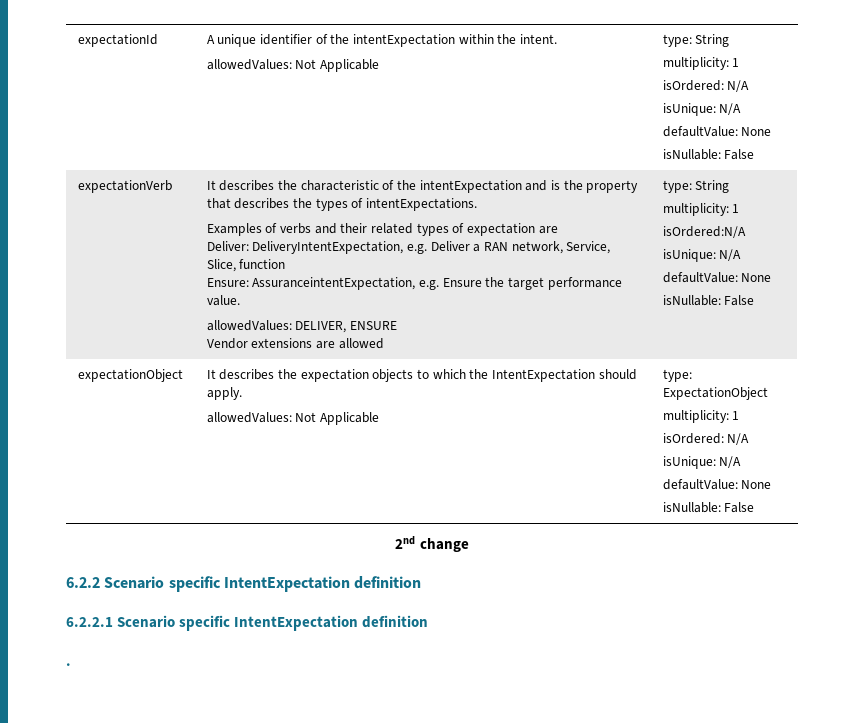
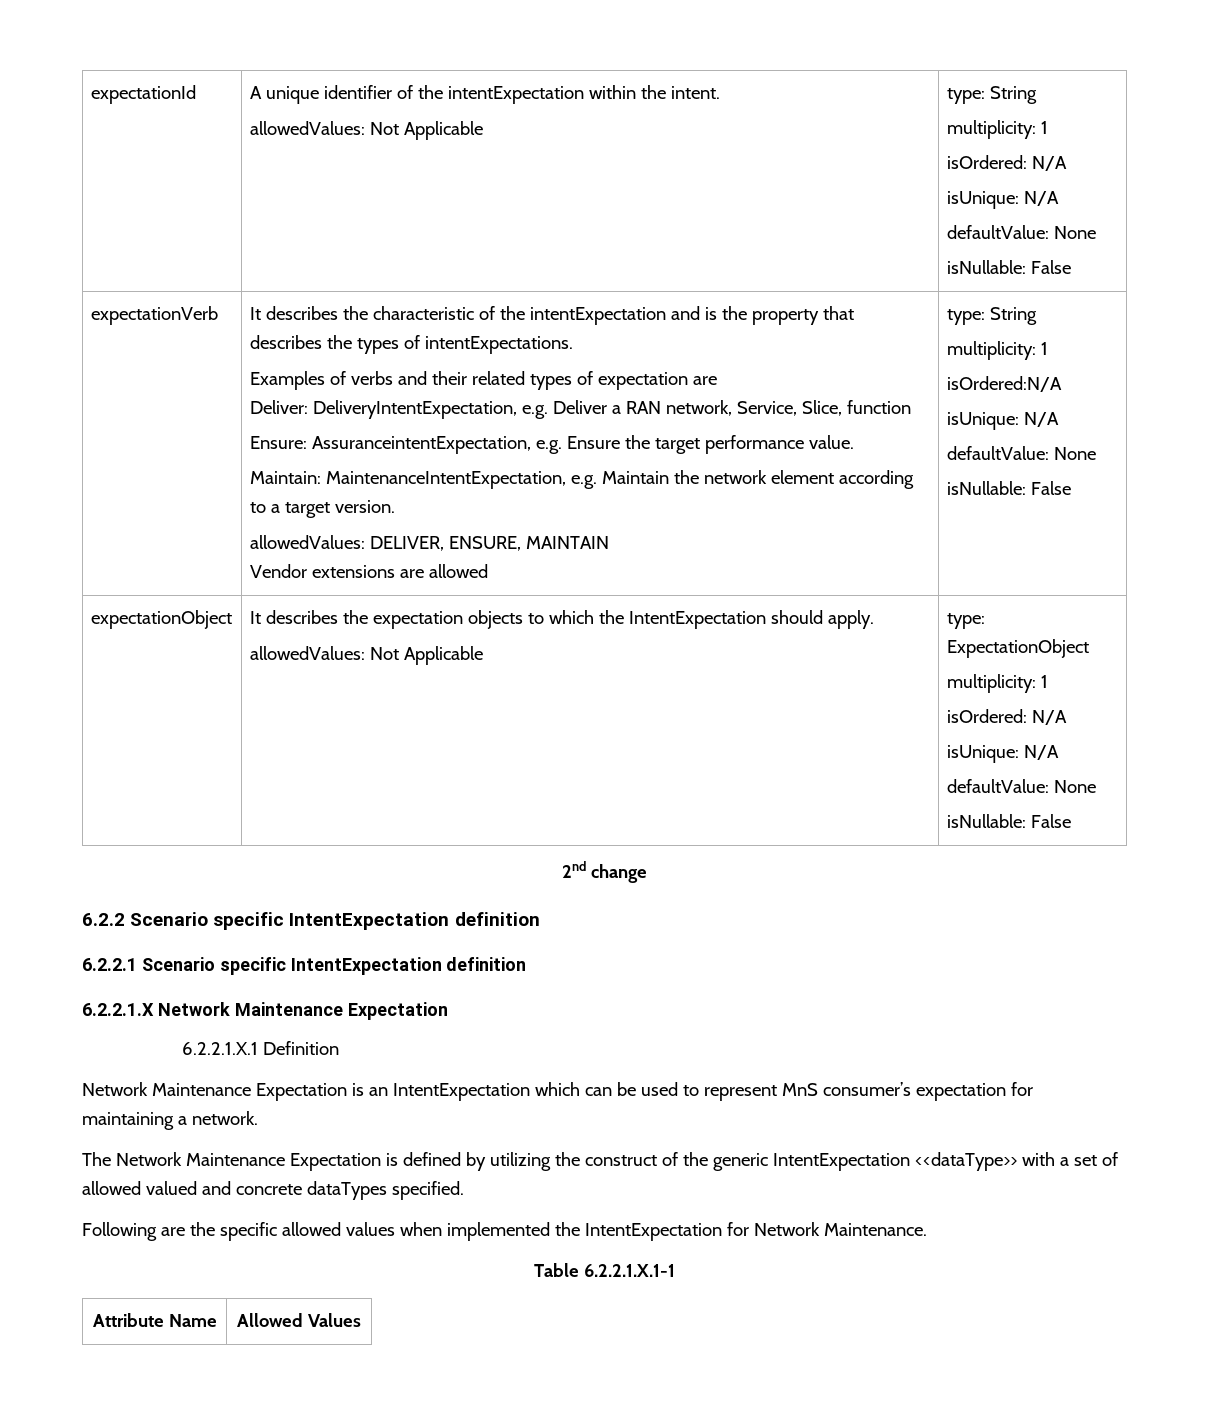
+ Maintain: MaintenanceIntentExpectation, e.g. Maintain the network element according to a target version.
- allowedValues: DELIVER, ENSURE
+ allowedValues: DELIVER, ENSURE, MAINTAIN
- .
+ 6.2.2.1.X Network Maintenance Expectation
+ 6.2.2.1.X.1 Definition
+ Network Maintenance Expectation is an IntentExpectation which can be used to represent MnS consumer’s expectation for maintaining a network.
+ The Network Maintenance Expectation is defined by utilizing the construct of the generic IntentExpectation <<dataType>> with a set of allowed valued and concrete dataTypes specified.
+ Following are the specific allowed values when implemented the IntentExpectation for Network Maintenance.
+ Table 6.2.2.1.X.1-1
+ Attribute Name | Allowed Values

